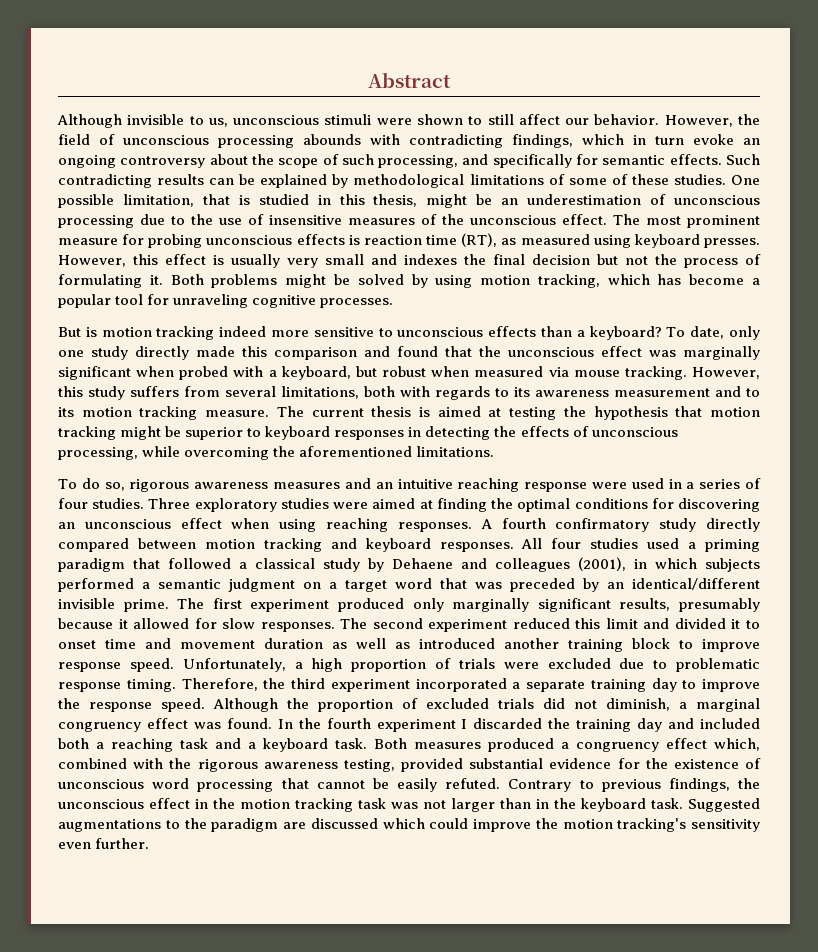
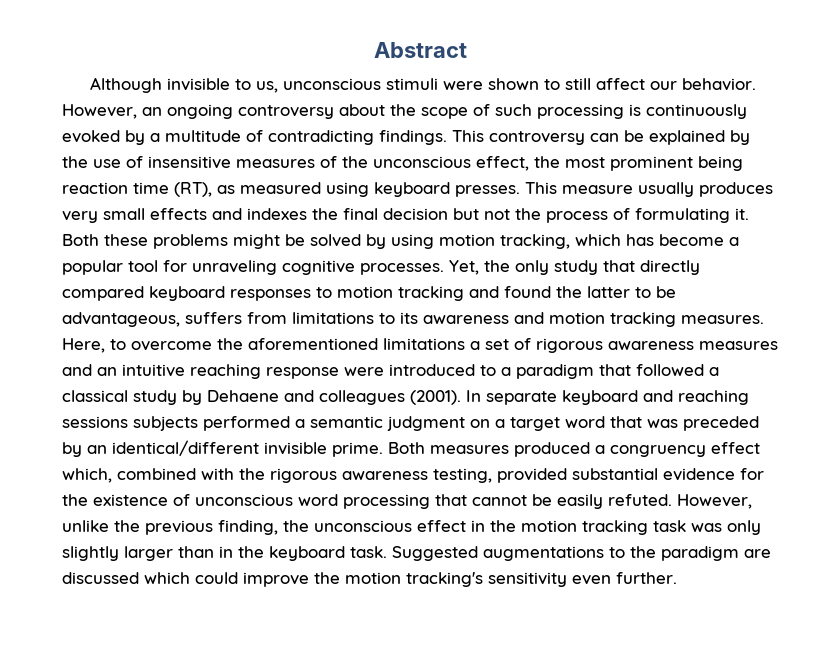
- However, the field of unconscious processing abounds with contradicting findings, which in turn evoke an ongoing controversy about the scope of such processing, and specifically for semantic effects. Such contradicting results can be explained by methodological limitations of some of these studies. One possible limitation, that is studied in this thesis, might be an underestimation of unconscious processing due to the use of insensitive measures of the unconscious effect. The most prominent measure for probing unconscious effects is reaction time (RT), as measured using keyboard presses.
+ However, an ongoing controversy about the scope of such processing is continuously evoked by a multitude of contradicting findings. This controversy can be explained by the use of insensitive measures of the unconscious effect, the most prominent being reaction time (RT), as measured using keyboard presses.
- However, this effect is usually very small and indexes the final decision but not the process of formulating it.
+ This measure usually produces very small effects and indexes the final decision but not the process of formulating it.
- Both problems might be solved by using motion tracking, which has become a popular tool for unraveling cognitive processes.
- But is motion tracking indeed more sensitive to unconscious effects than a keyboard? To date, only one study directly made this comparison and found that the unconscious effect was marginally significant when probed with a keyboard, but robust when measured via mouse tracking. However, this study suffers from several limitations, both with regards to its awareness measurement and to its motion tracking measure. The current thesis is aimed at testing the hypothesis that motion tracking might be superior to keyboard responses in detecting the effects of unconscious processing, while overcoming the aforementioned limitations.
- To do so, rigorous awareness measures and an intuitive reaching response were used in a series of four studies. Three exploratory studies were aimed at finding the optimal conditions for discovering an unconscious effect when using reaching responses. A fourth confirmatory study directly compared between motion tracking and keyboard responses. All four studies used a priming paradigm that followed a classical study by Dehaene and colleagues (2001), in which subjects performed a semantic judgment on a target word that was preceded by an identical/different invisible prime.
+ Both these problems might be solved by using motion tracking, which has become a popular tool for unraveling cognitive processes. Yet, the only study that directly compared keyboard responses to motion tracking and found the latter to be advantageous, suffers from limitations to its awareness and motion tracking measures. Here, to overcome the aforementioned limitations a set of rigorous awareness measures and an intuitive reaching response were introduced to a paradigm that followed a classical study by Dehaene and colleagues (2001). In separate keyboard and reaching sessions subjects performed a semantic judgment on a target word that was preceded by an identical/different invisible prime.
- The first experiment produced only marginally significant results, presumably because it allowed for slow responses. The second experiment reduced this limit and divided it to onset time and movement duration as well as introduced another training block to improve response speed. Unfortunately, a high proportion of trials were excluded due to problematic response timing. Therefore, the third experiment incorporated a separate training day to improve the response speed. Although the proportion of excluded trials did not diminish, a marginal congruency effect was found. In the fourth experiment I discarded the training day and included both a reaching task and a keyboard task.
- Contrary to previous findings, the unconscious effect in the motion tracking task was not larger than in the keyboard task.
+ However, unlike the previous finding, the unconscious effect in the motion tracking task was only slightly larger than in the keyboard task.

